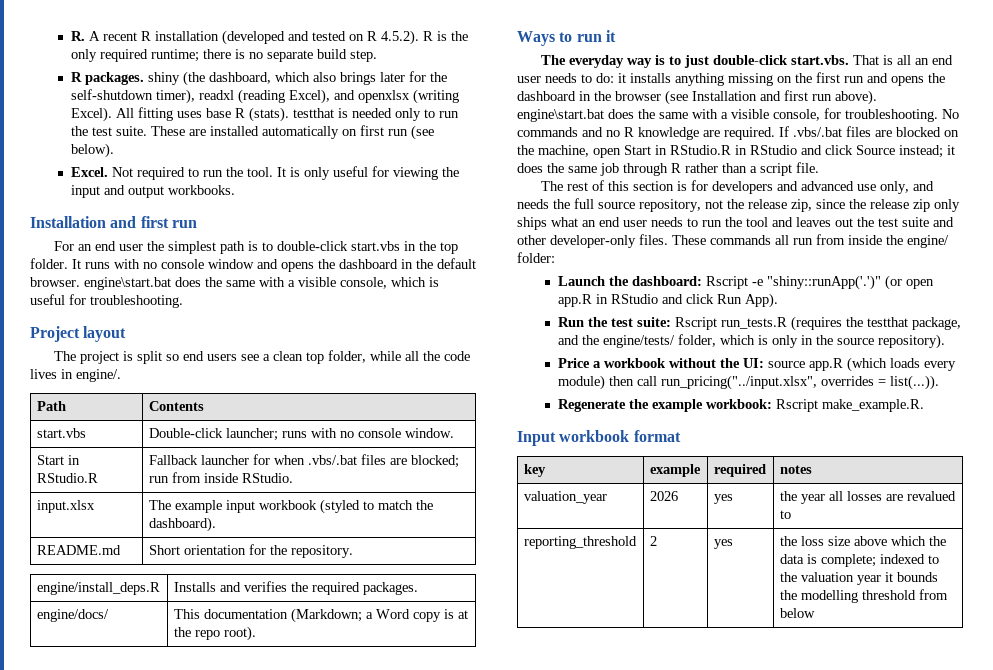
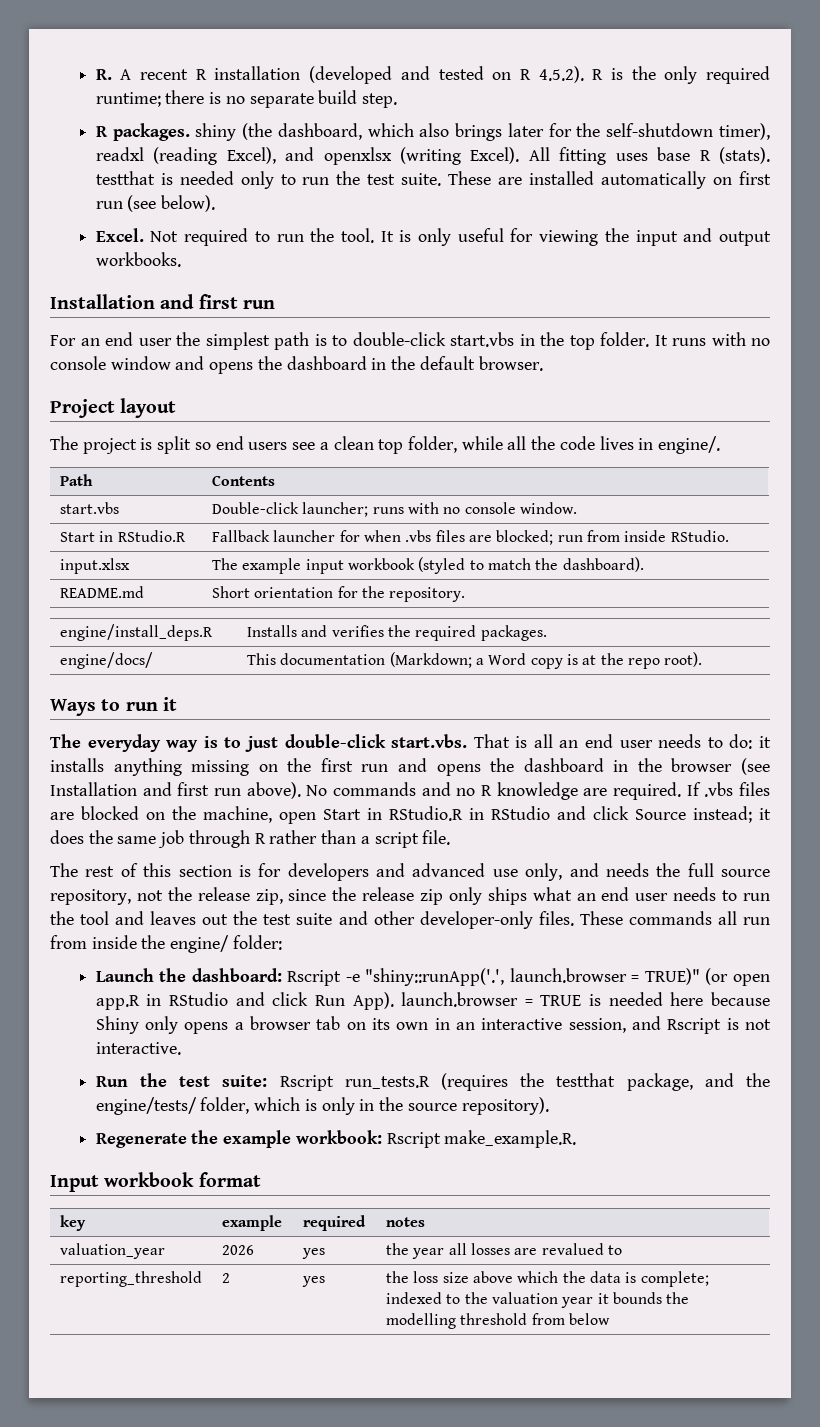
- It runs with no console window and opens the dashboard in the default browser. engine\start.bat does the same with a visible console, which is useful for troubleshooting.
+ It runs with no console window and opens the dashboard in the default browser.
- Start in RStudio.R | Fallback launcher for when .vbs/.bat files are blocked; run from inside RStudio.
+ Start in RStudio.R | Fallback launcher for when .vbs files are blocked; run from inside RStudio.
- The everyday way is to just double-click start.vbs. That is all an end user needs to do: it installs anything missing on the first run and opens the dashboard in the browser (see Installation and first run above). engine\start.bat does the same with a visible console, for troubleshooting.
+ The everyday way is to just double-click start.vbs. That is all an end user needs to do: it installs anything missing on the first run and opens the dashboard in the browser (see Installation and first run above).
- If .vbs/.bat files are blocked on the machine, open Start in RStudio.R in RStudio and click Source instead; it does the same job through R rather than a script file.
+ If .vbs files are blocked on the machine, open Start in RStudio.R in RStudio and click Source instead; it does the same job through R rather than a script file.
- Launch the dashboard: Rscript -e "shiny::runApp('.')" (or open app.R in RStudio and click Run App).
+ Launch the dashboard: Rscript -e "shiny::runApp('.', launch.browser = TRUE)" (or open app.R in RStudio and click Run App). launch.browser = TRUE is needed here because Shiny only opens a browser tab on its own in an interactive session, and Rscript is not interactive.
- Price a workbook without the UI: source app.R (which loads every module) then call run_pricing("../input.xlsx", overrides = list(...)).

